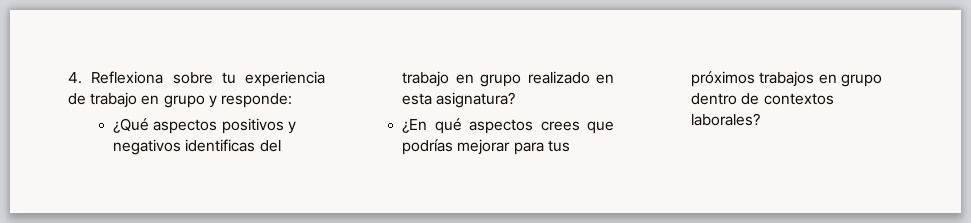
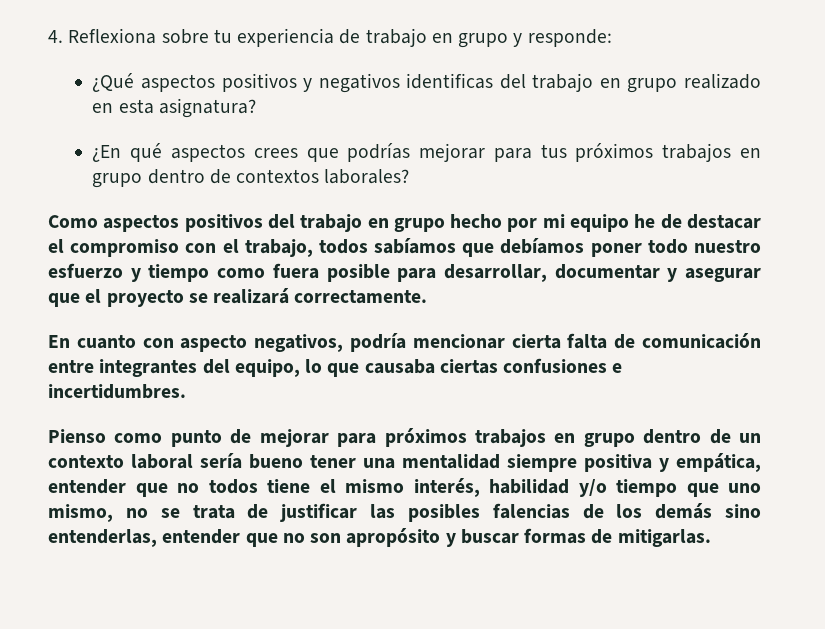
+ Como aspectos positivos del trabajo en grupo hecho por mi equipo he de destacar el compromiso con el trabajo, todos sabíamos que debíamos poner todo nuestro esfuerzo y tiempo como fuera posible para desarrollar, documentar y asegurar que el proyecto se realizará correctamente.
+ En cuanto con aspecto negativos, podría mencionar cierta falta de comunicación entre integrantes del equipo, lo que causaba ciertas confusiones e incertidumbres.
+ Pienso como punto de mejorar para próximos trabajos en grupo dentro de un contexto laboral sería bueno tener una mentalidad siempre positiva y empática, entender que no todos tiene el mismo interés, habilidad y/o tiempo que uno mismo, no se trata de justificar las posibles falencias de los demás sino entenderlas, entender que no son apropósito y buscar formas de mitigarlas.

